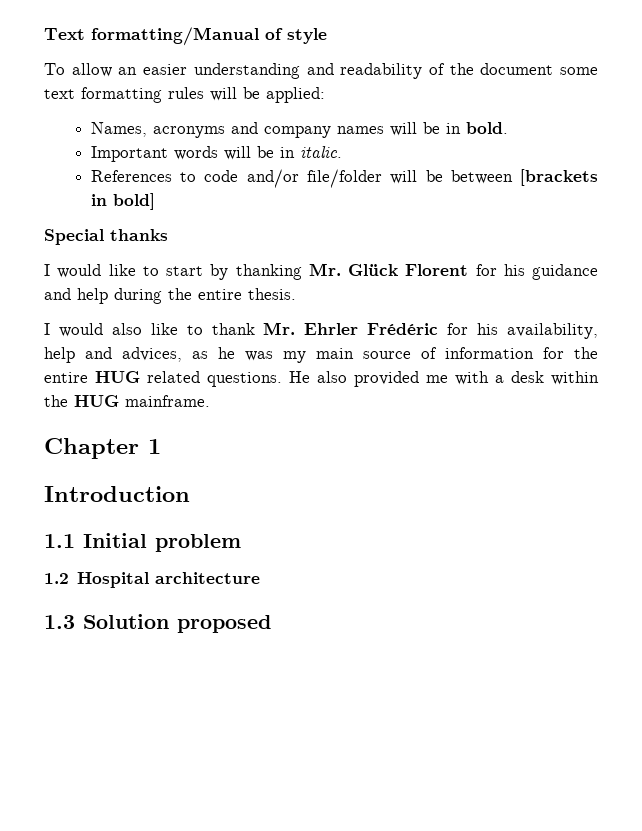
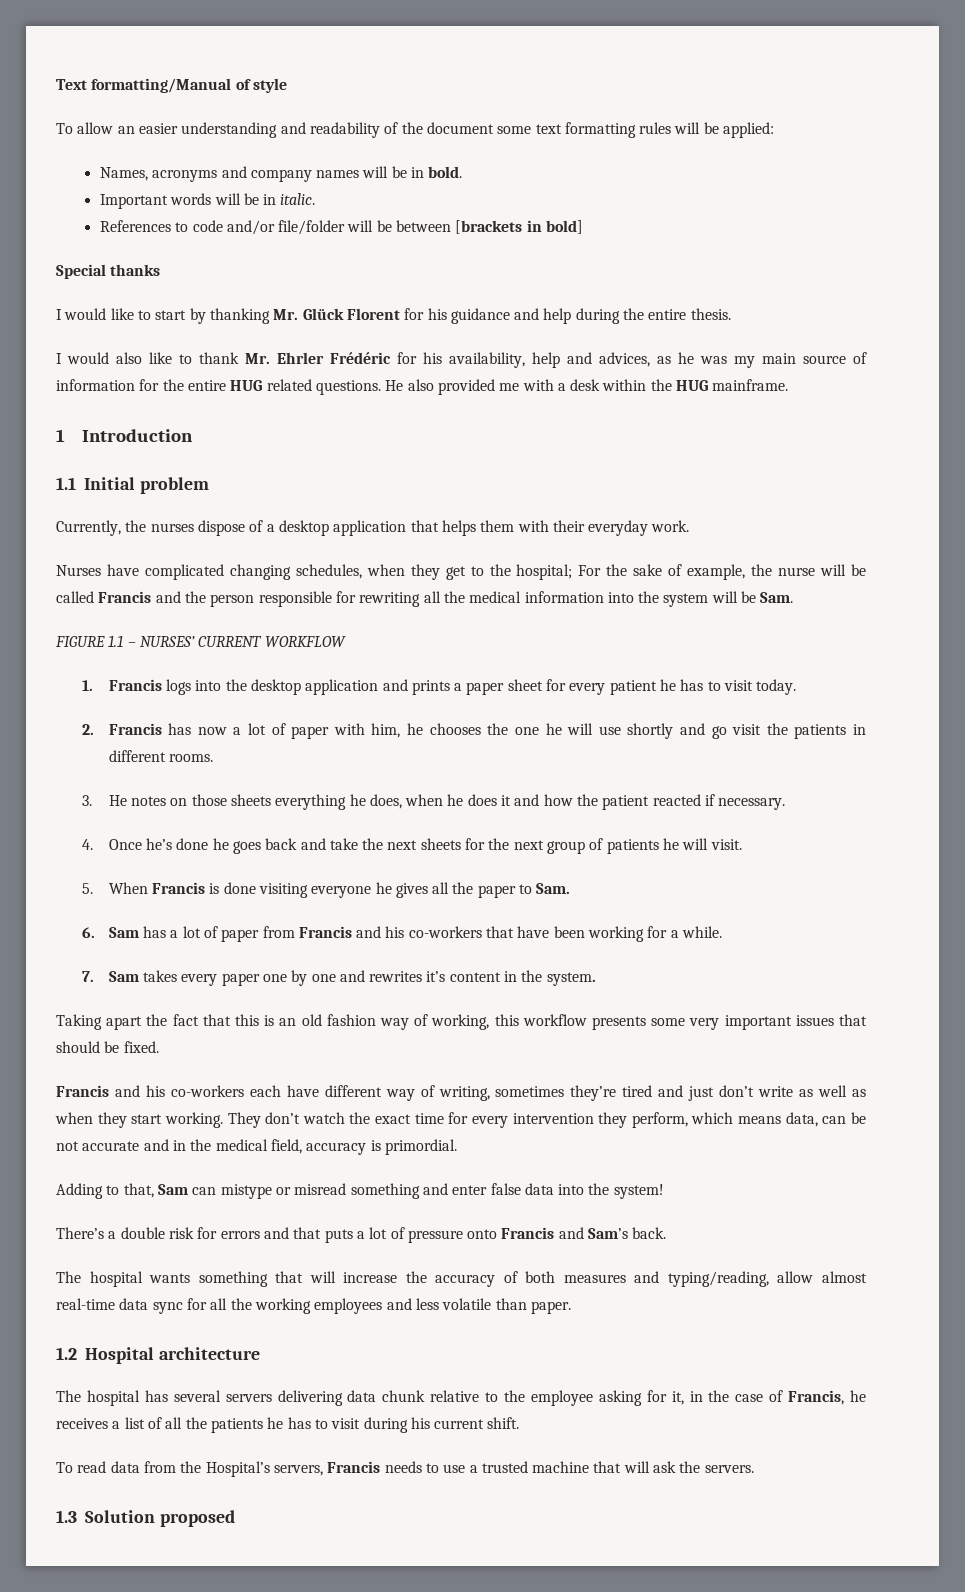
- Chapter 1
- Introduction
+ 1 Introduction
+ Currently, the nurses dispose of a desktop application that helps them with their everyday work.
+ Nurses have complicated changing schedules, when they get to the hospital; For the sake of example, the nurse will be called Francis and the person responsible for rewriting all the medical information into the system will be Sam.
+ FIGURE 1.1 – NURSES’ CURRENT WORKFLOW
+ 1. Francis logs into the desktop application and prints a paper sheet for every patient he has to visit today.
+ 2. Francis has now a lot of paper with him, he chooses the one he will use shortly and go visit the patients in different rooms.
+ 3. He notes on those sheets everything he does, when he does it and how the patient reacted if necessary.
+ 4. Once he’s done he goes back and take the next sheets for the next group of patients he will visit.
+ 5. When Francis is done visiting everyone he gives all the paper to Sam.
+ 6. Sam has a lot of paper from Francis and his co-workers that have been working for a while.
+ 7. Sam takes every paper one by one and rewrites it’s content in the system.
+ Taking apart the fact that this is an old fashion way of working, this workflow presents some very important issues that should be fixed.
+ Francis and his co-workers each have different way of writing, sometimes they’re tired and just don’t write as well as when they start working. They don’t watch the exact time for every intervention they perform, which means data, can be not accurate and in the medical field, accuracy is primordial.
+ Adding to that, Sam can mistype or misread something and enter false data into the system!
+ There’s a double risk for errors and that puts a lot of pressure onto Francis and Sam’s back.
+ The hospital wants something that will increase the accuracy of both measures and typing/reading, allow almost real-time data sync for all the working employees and less volatile than paper.
  1.2 Hospital architecture
+ The hospital has several servers delivering data chunk relative to the employee asking for it, in the case of Francis, he receives a list of all the patients he has to visit during his current shift.
+ To read data from the Hospital’s servers, Francis needs to use a trusted machine that will ask the servers.

